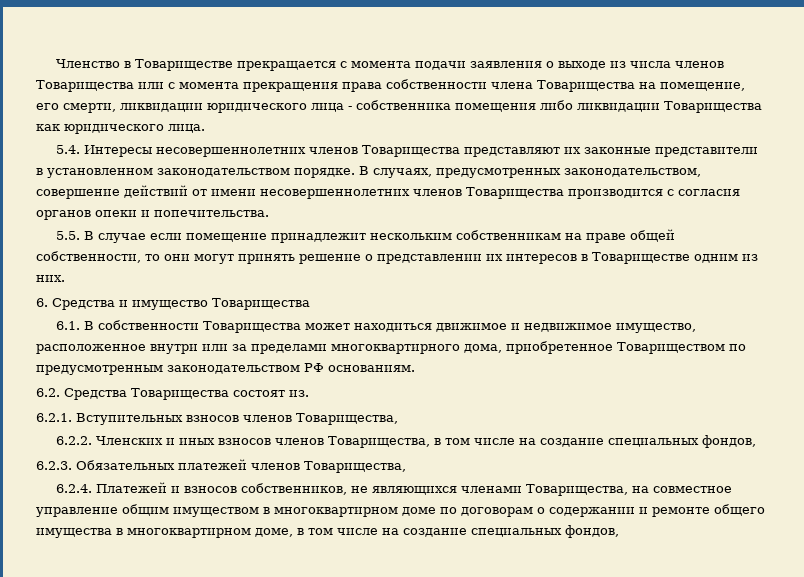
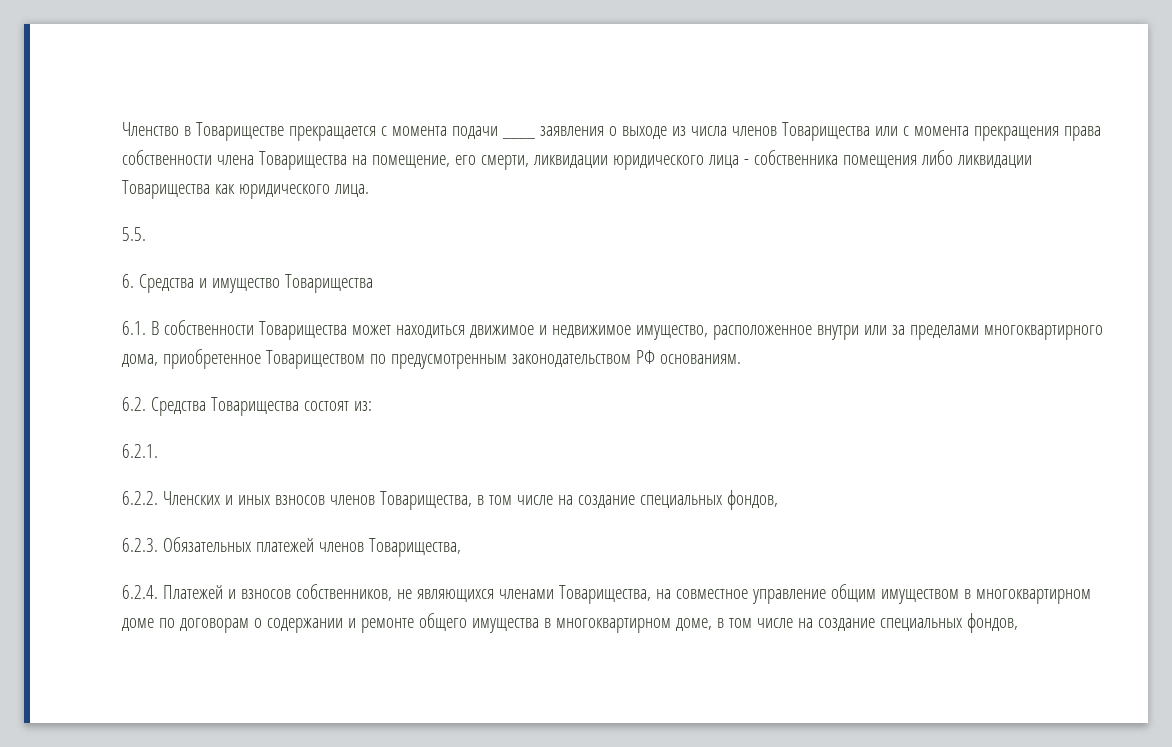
- Членство в Товариществе прекращается с момента подачи заявления о выходе из числа членов Товарищества или с момента прекращения права собственности члена Товарищества на помещение, его смерти, ликвидации юридического лица - собственника помещения либо ликвидации Товарищества как юридического лица.
+ Членство в Товариществе прекращается с момента подачи ____ заявления о выходе из числа членов Товарищества или с момента прекращения права собственности члена Товарищества на помещение, его смерти, ликвидации юридического лица - собственника помещения либо ликвидации Товарищества как юридического лица.
- 5.4. Интересы несовершеннолетних членов Товарищества представляют их законные представители в установленном законодательством порядке. В случаях, предусмотренных законодательством, совершение действий от имени несовершеннолетних членов Товарищества производится с согласия органов опеки и попечительства.
- 5.5. В случае если помещение принадлежит нескольким собственникам на праве общей собственности, то они могут принять решение о представлении их интересов в Товариществе одним из них.
+ 5.5.
- 6.2. Средства Товарищества состоят из.
+ 6.2. Средства Товарищества состоят из:
- 6.2.1. Вступительных взносов членов Товарищества,
+ 6.2.1.

